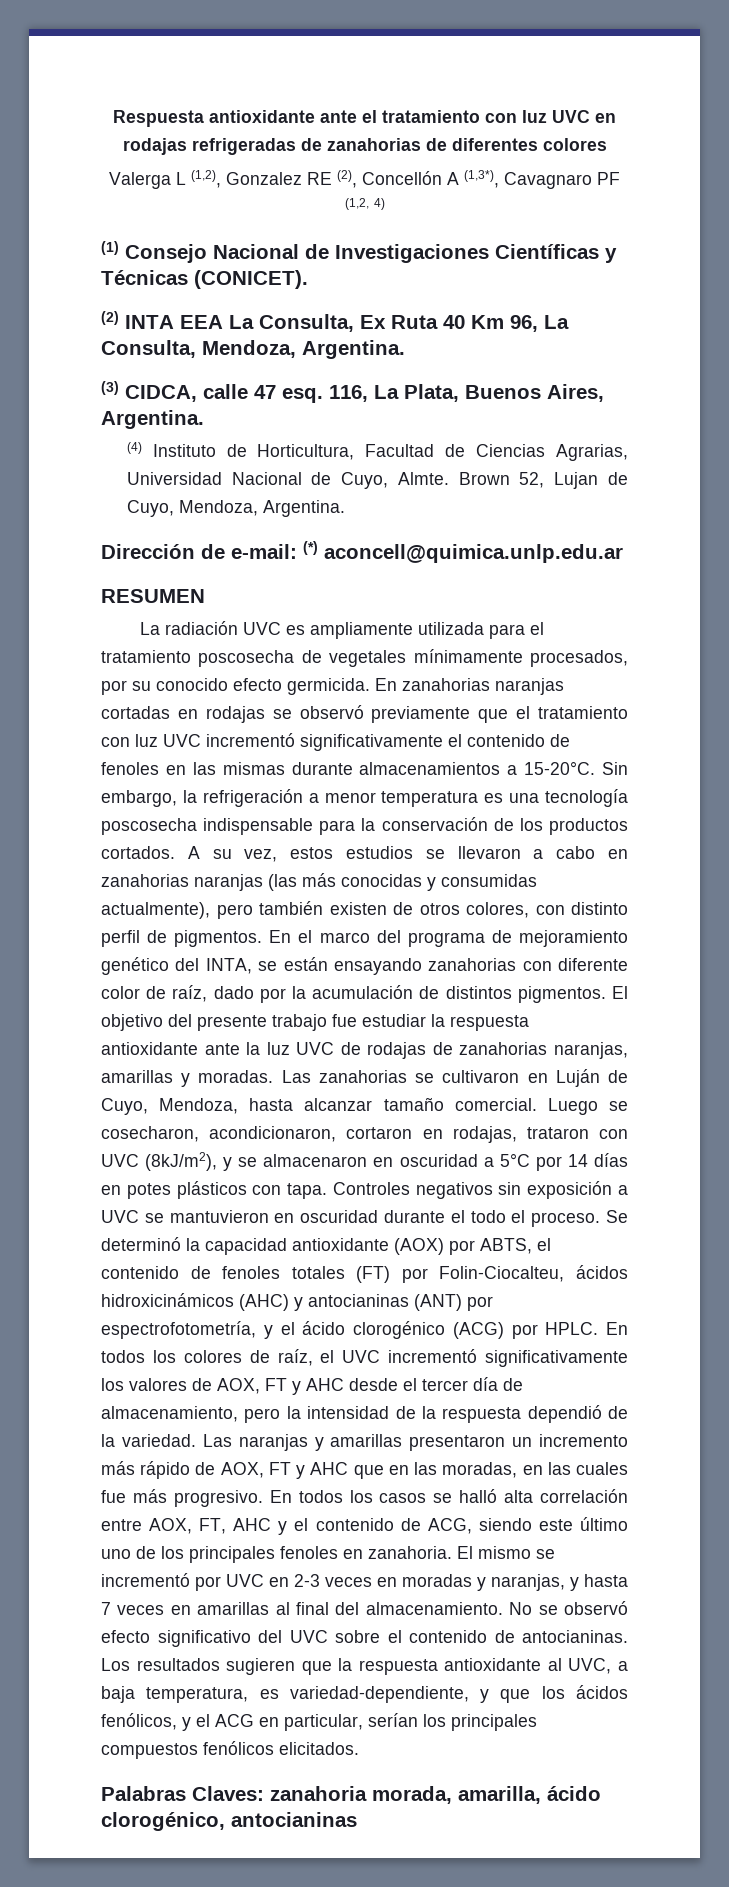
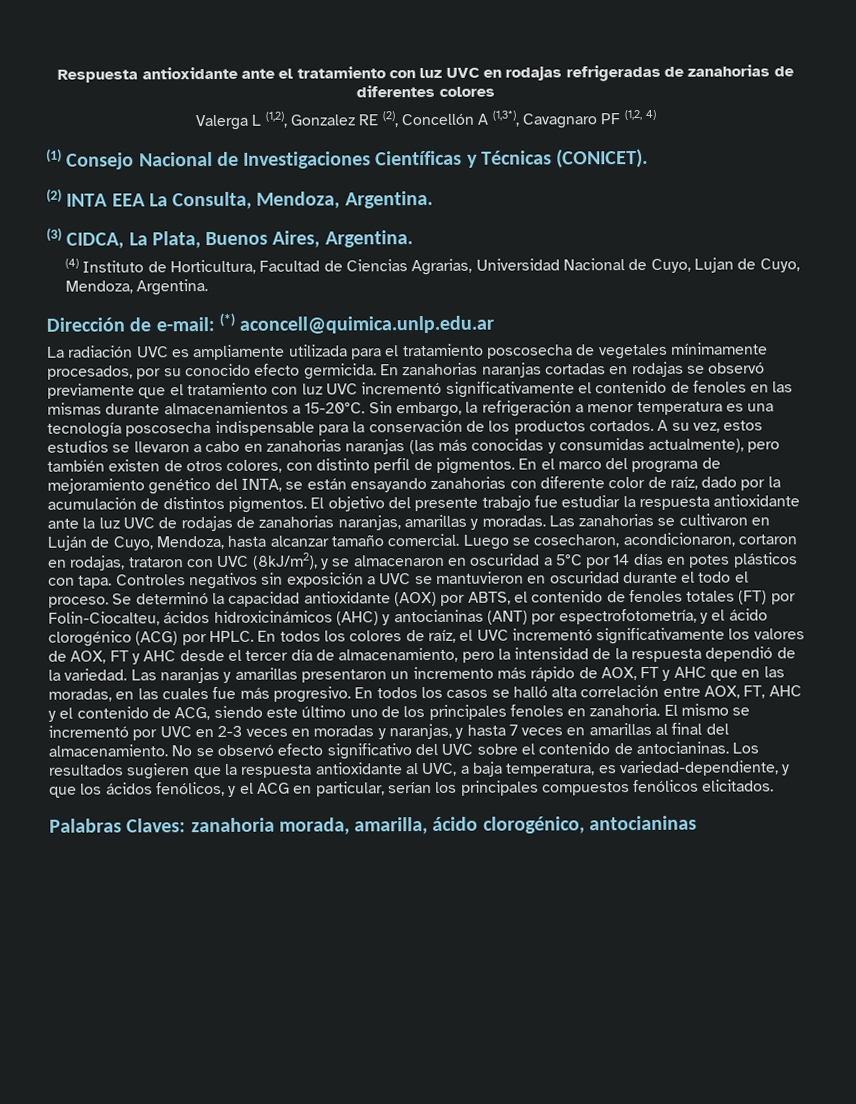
- (2) INTA EEA La Consulta, Ex Ruta 40 Km 96, La Consulta, Mendoza, Argentina.
+ (2) INTA EEA La Consulta, Mendoza, Argentina.
- (3) CIDCA, calle 47 esq. 116, La Plata, Buenos Aires, Argentina.
+ (3) CIDCA, La Plata, Buenos Aires, Argentina.
- (4) Instituto de Horticultura, Facultad de Ciencias Agrarias, Universidad Nacional de Cuyo, Almte. Brown 52, Lujan de Cuyo, Mendoza, Argentina.
+ (4) Instituto de Horticultura, Facultad de Ciencias Agrarias, Universidad Nacional de Cuyo, Lujan de Cuyo, Mendoza, Argentina.
- RESUMEN

